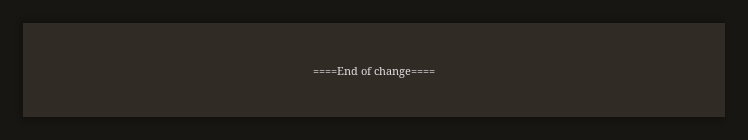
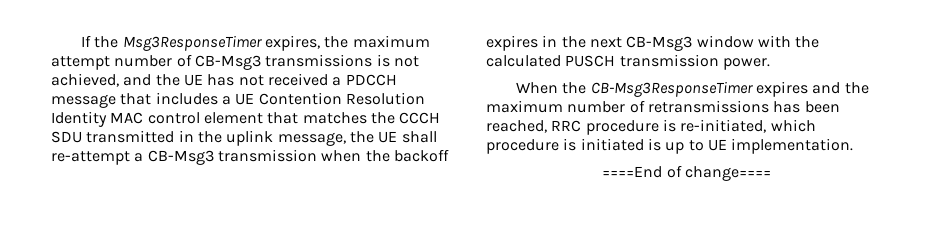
+ If the Msg3ResponseTimer expires, the maximum attempt number of CB-Msg3 transmissions is not achieved, and the UE has not received a PDCCH message that includes a UE Contention Resolution Identity MAC control element that matches the CCCH SDU transmitted in the uplink message, the UE shall re-attempt a CB-Msg3 transmission when the backoff expires in the next CB-Msg3 window with the calculated PUSCH transmission power.
+ When the CB-Msg3ResponseTimer expires and the maximum number of retransmissions has been reached, RRC procedure is re-initiated, which procedure is initiated is up to UE implementation.

